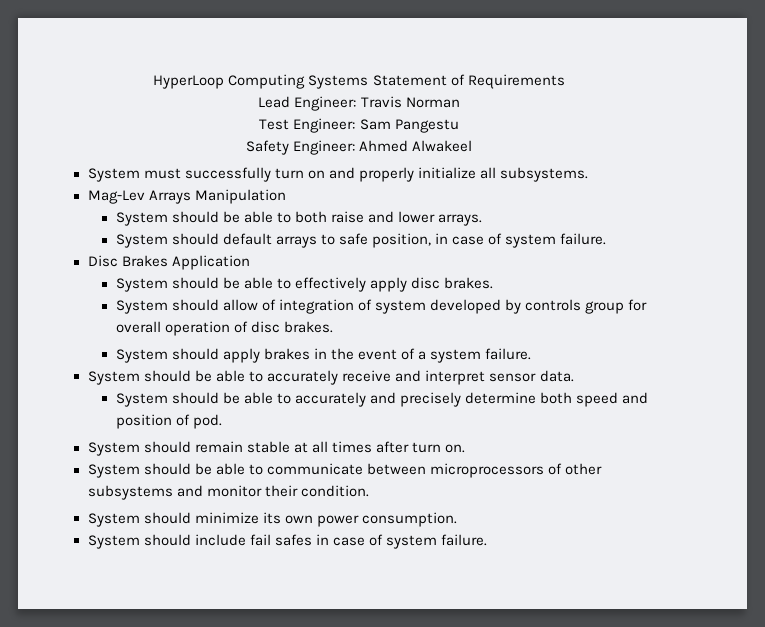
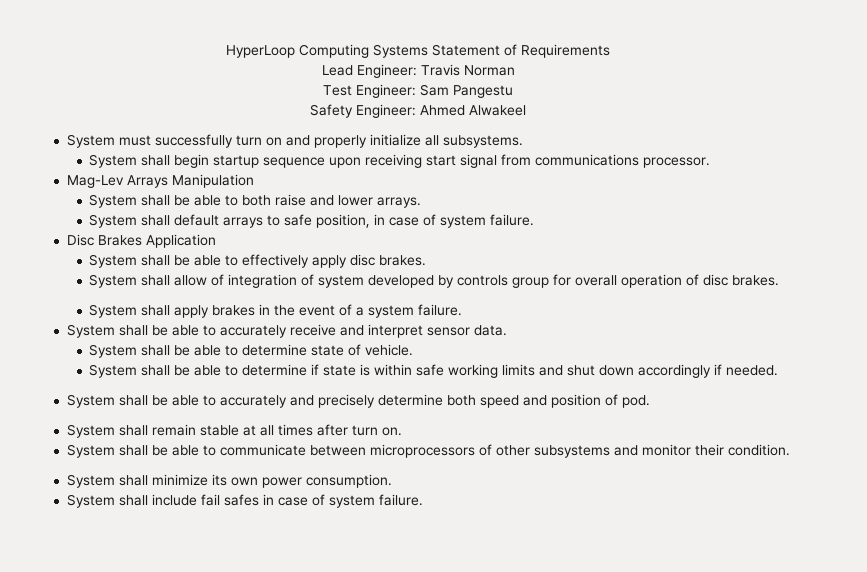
+ System shall begin startup sequence upon receiving start signal from communications processor.
- System should be able to both raise and lower arrays.
+ System shall be able to both raise and lower arrays.
- System should default arrays to safe position, in case of system failure.
+ System shall default arrays to safe position, in case of system failure.
- System should be able to effectively apply disc brakes.
+ System shall be able to effectively apply disc brakes.
- System should allow of integration of system developed by controls group for overall operation of disc brakes.
+ System shall allow of integration of system developed by controls group for overall operation of disc brakes.
- System should apply brakes in the event of a system failure.
+ System shall apply brakes in the event of a system failure.
- System should be able to accurately receive and interpret sensor data.
+ System shall be able to accurately receive and interpret sensor data.
- System should be able to accurately and precisely determine both speed and position of pod.
+ System shall be able to determine state of vehicle.
+ System shall be able to determine if state is within safe working limits and shut down accordingly if needed.
+ System shall be able to accurately and precisely determine both speed and position of pod.
- System should remain stable at all times after turn on.
+ System shall remain stable at all times after turn on.
- System should be able to communicate between microprocessors of other subsystems and monitor their condition.
+ System shall be able to communicate between microprocessors of other subsystems and monitor their condition.
- System should minimize its own power consumption.
+ System shall minimize its own power consumption.
- System should include fail safes in case of system failure.
+ System shall include fail safes in case of system failure.

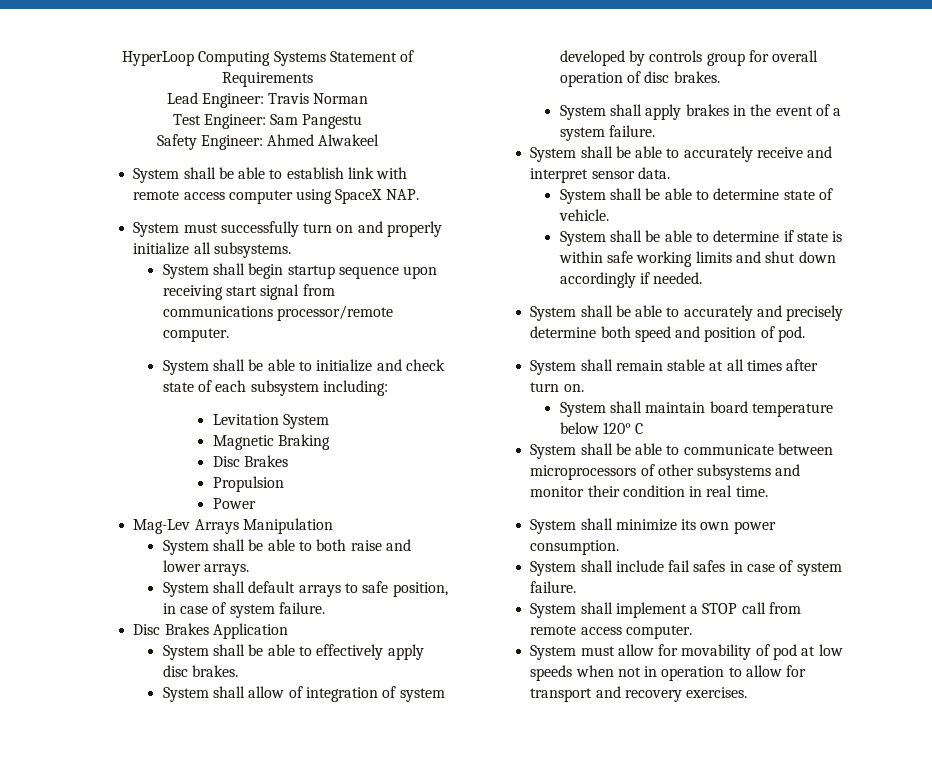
+ System shall be able to establish link with remote access computer using SpaceX NAP.
- System shall begin startup sequence upon receiving start signal from communications processor.
+ System shall begin startup sequence upon receiving start signal from communications processor/remote computer.
+ System shall be able to initialize and check state of each subsystem including:
+ Levitation System
+ Magnetic Braking
+ Disc Brakes
+ Propulsion
+ Power
+ System shall maintain board temperature below 120° C
- System shall be able to communicate between microprocessors of other subsystems and monitor their condition.
+ System shall be able to communicate between microprocessors of other subsystems and monitor their condition in real time.
+ System shall implement a STOP call from remote access computer.
+ System must allow for movability of pod at low speeds when not in operation to allow for transport and recovery exercises.

